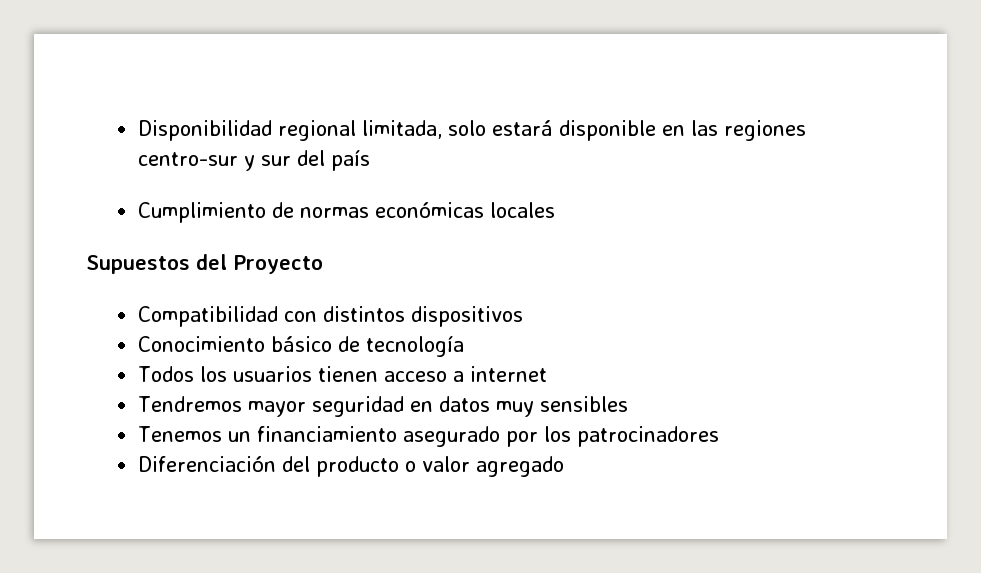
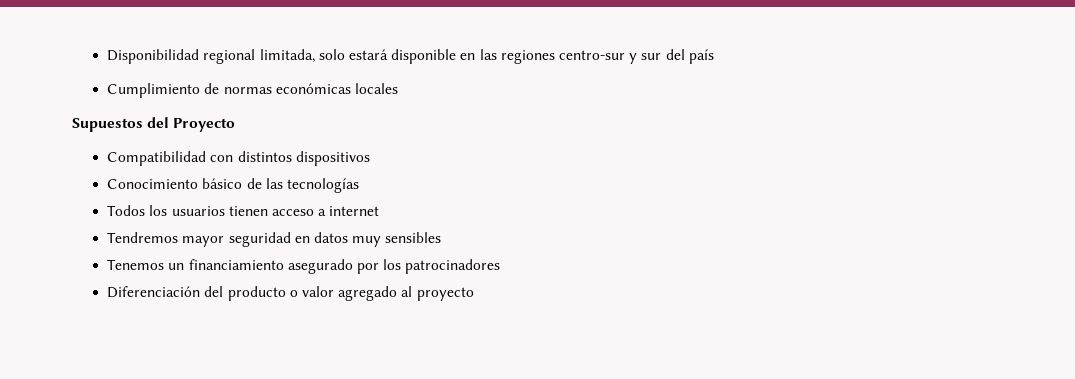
- Conocimiento básico de tecnología
+ Conocimiento básico de las tecnologías
- Diferenciación del producto o valor agregado
+ Diferenciación del producto o valor agregado al proyecto

